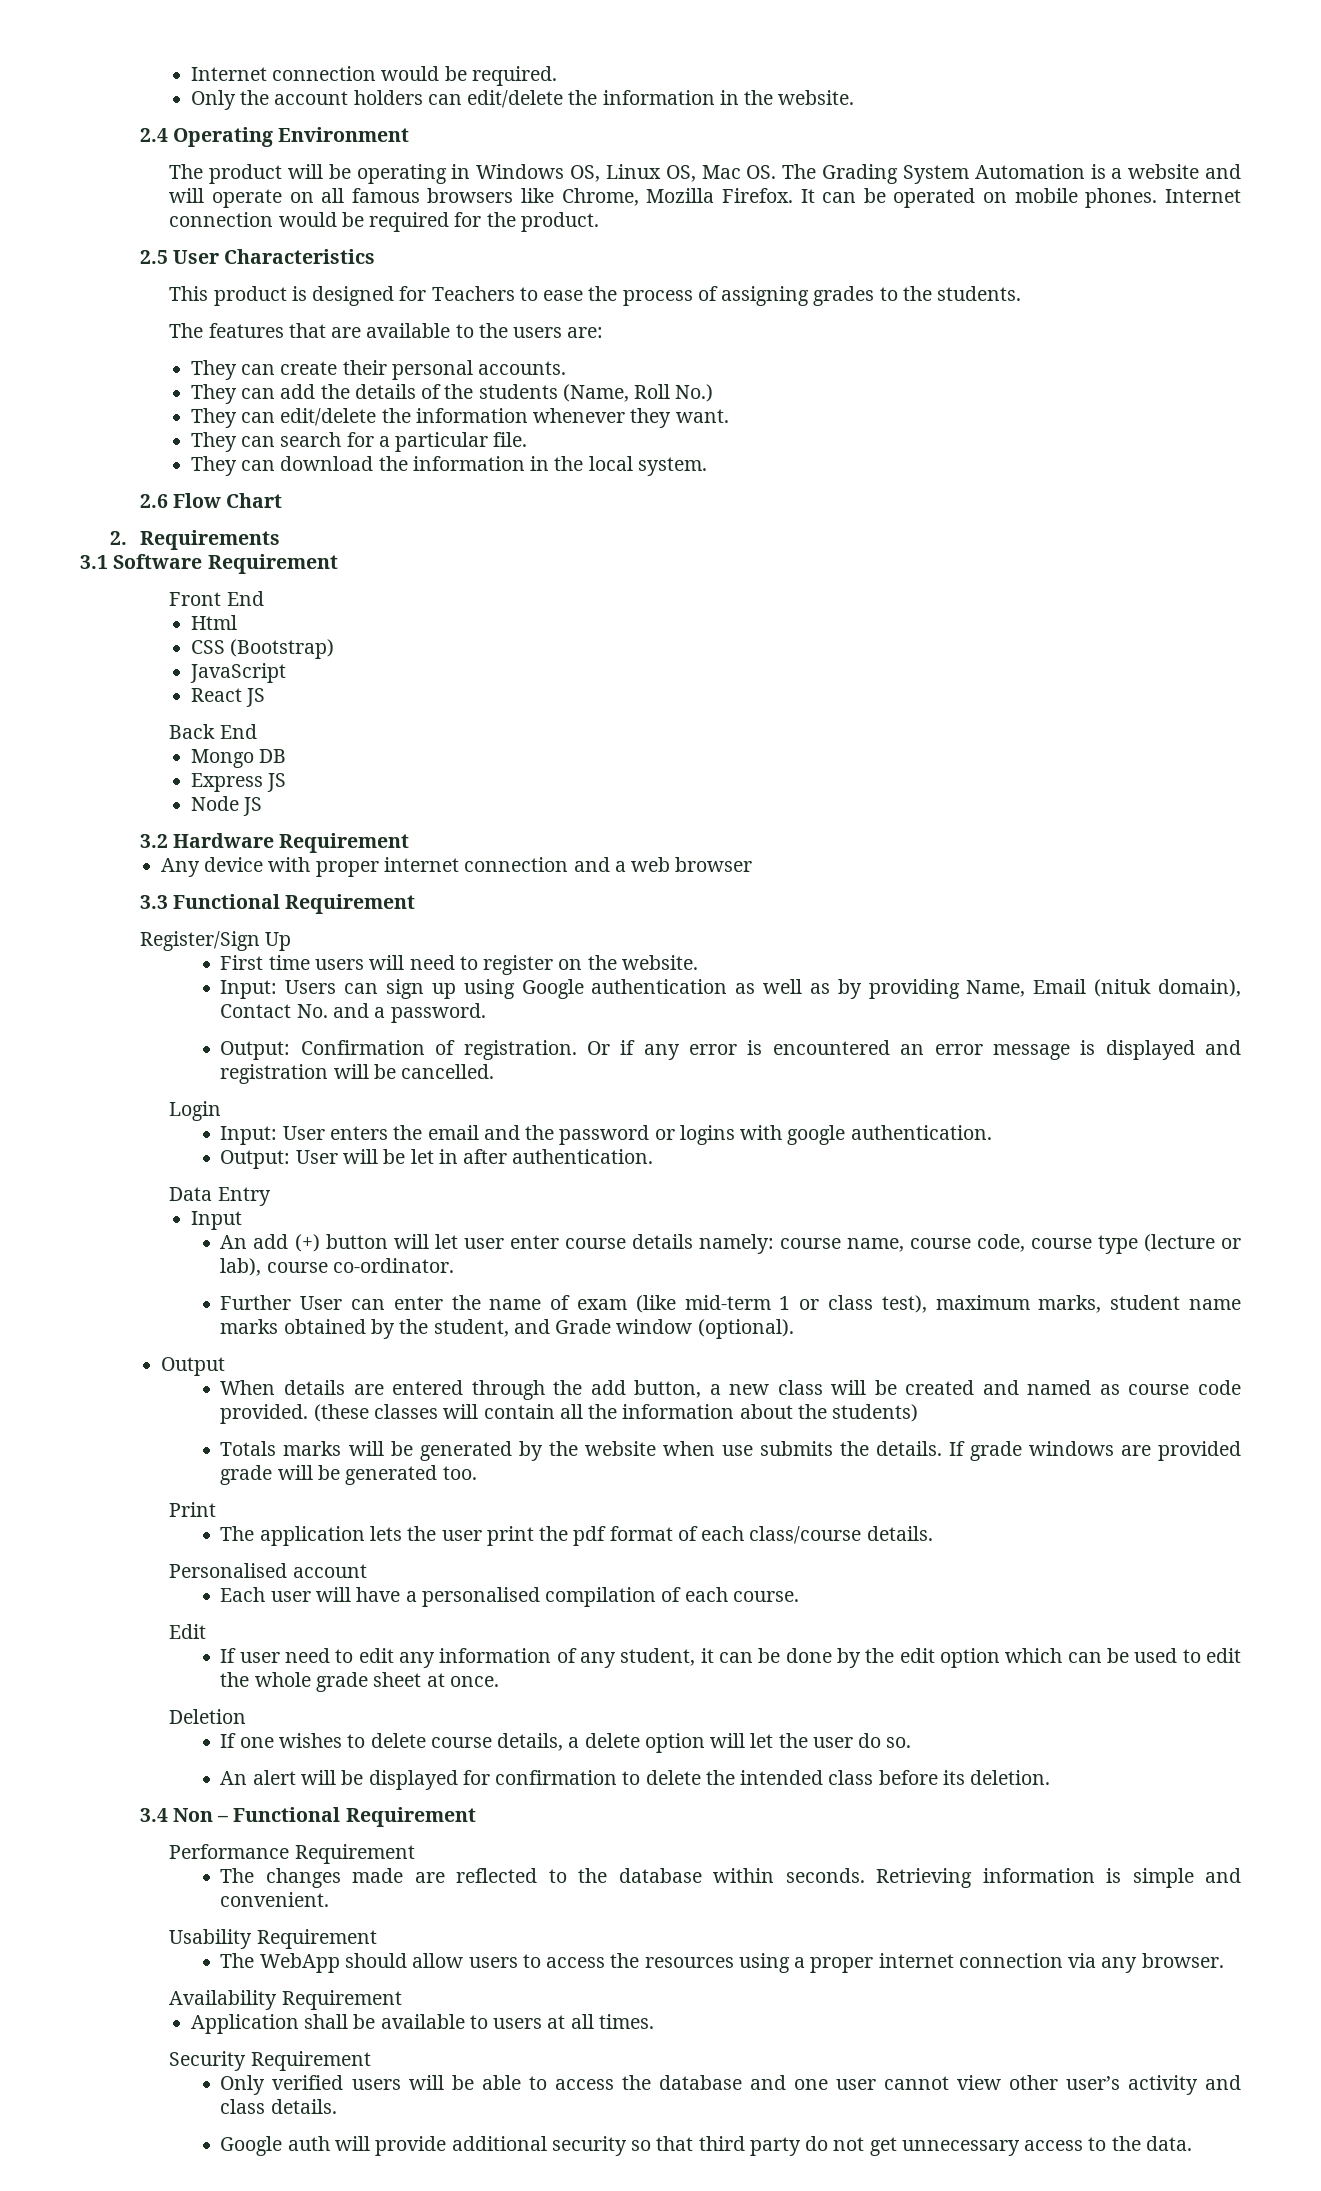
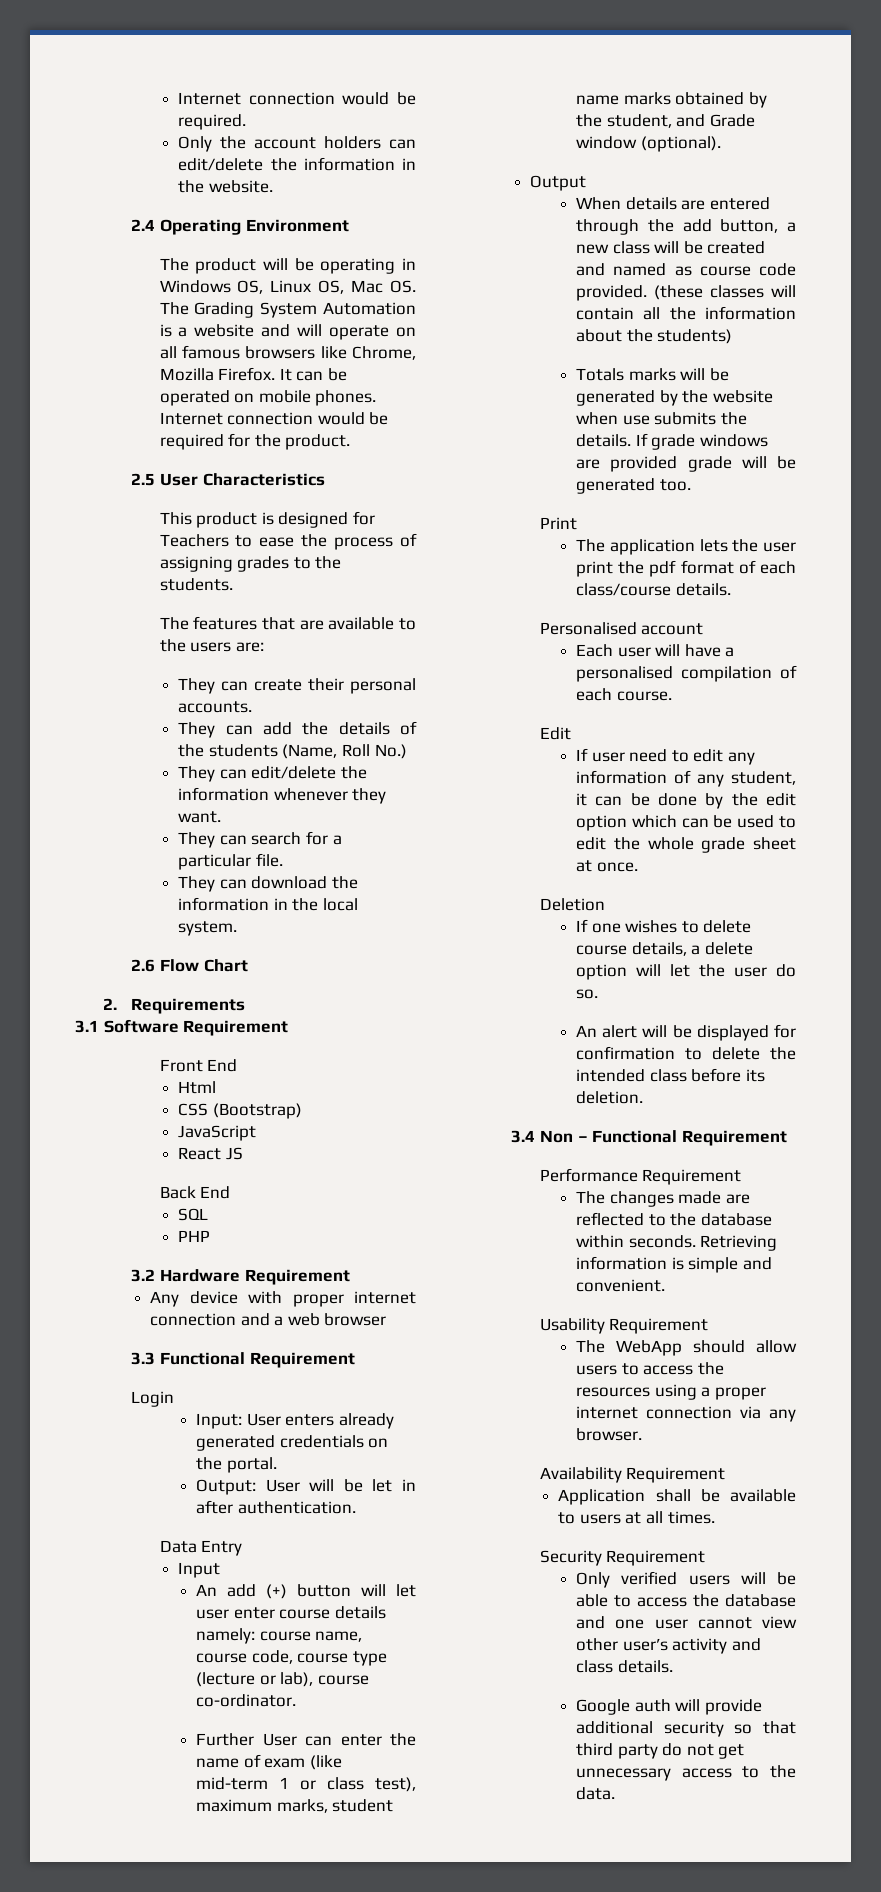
- Mongo DB
- Express JS
- Node JS
+ SQL
+ PHP
- Register/Sign Up
- First time users will need to register on the website.
- Input: Users can sign up using Google authentication as well as by providing Name, Email (nituk domain), Contact No. and a password.
- Output: Confirmation of registration. Or if any error is encountered an error message is displayed and registration will be cancelled.
  Login
- Input: User enters the email and the password or logins with google authentication.
+ Input: User enters already generated credentials on the portal.

